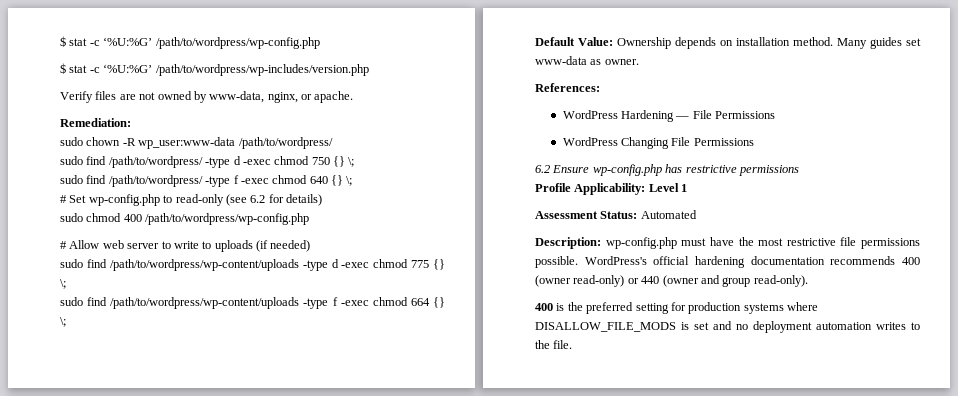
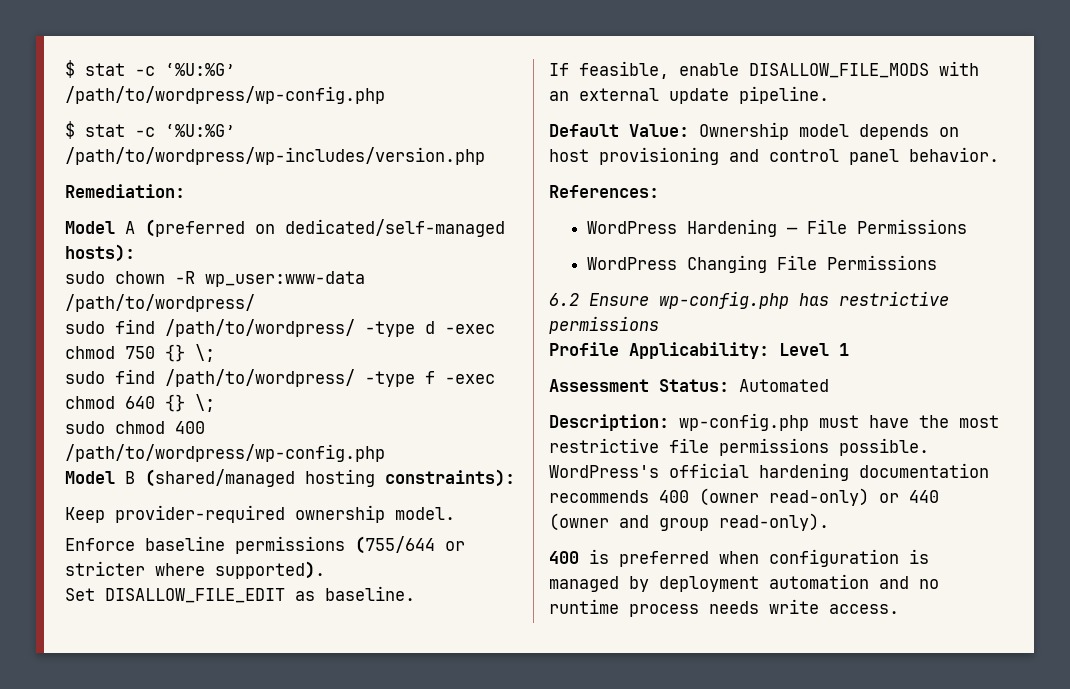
- Verify files are not owned by www-data, nginx, or apache.
  Remediation:
+ Model A (preferred on dedicated/self-managed hosts):
- # Set wp-config.php to read-only (see 6.2 for details)
  sudo chmod 400 /path/to/wordpress/wp-config.php
- # Allow web server to write to uploads (if needed)
- sudo find /path/to/wordpress/wp-content/uploads -type d -exec chmod 775 {} \;
- sudo find /path/to/wordpress/wp-content/uploads -type f -exec chmod 664 {} \;
+ Model B (shared/managed hosting constraints):
+ Keep provider-required ownership model.
+ Enforce baseline permissions (755/644 or stricter where supported).
+ Set DISALLOW_FILE_EDIT as baseline.
+ If feasible, enable DISALLOW_FILE_MODS with an external update pipeline.
- Default Value: Ownership depends on installation method. Many guides set www-data as owner.
+ Default Value: Ownership model depends on host provisioning and control panel behavior.
- 400 is the preferred setting for production systems where DISALLOW_FILE_MODS is set and no deployment automation writes to the file.
+ 400 is preferred when configuration is managed by deployment automation and no runtime process needs write access.

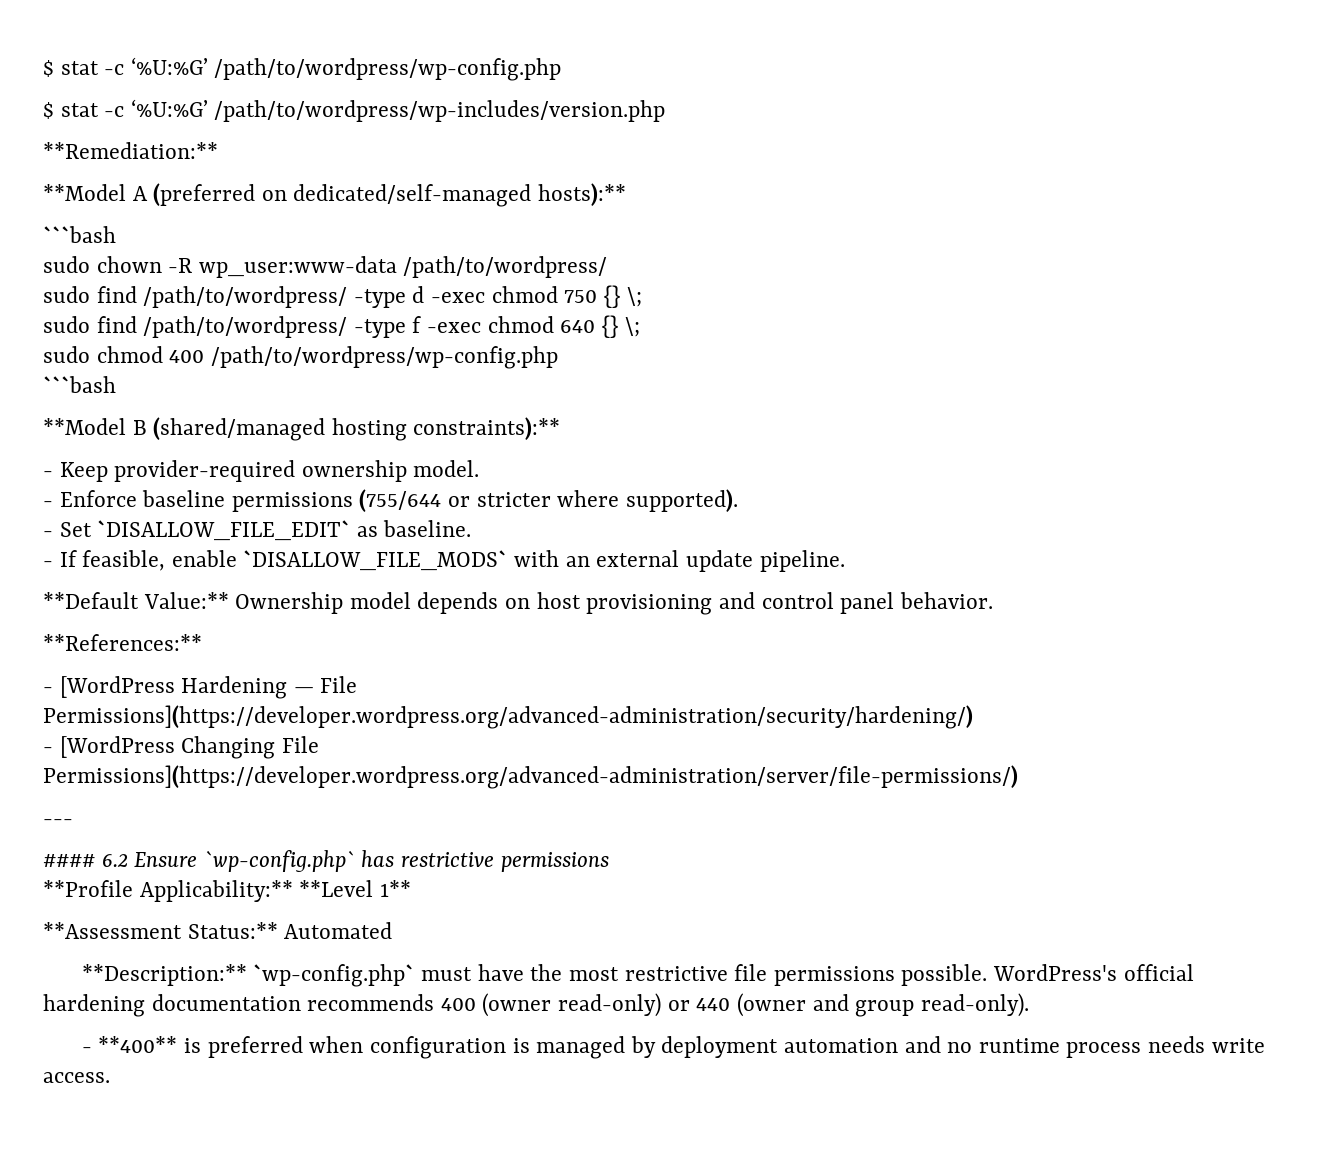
- Remediation:
- Model A (preferred on dedicated/self-managed hosts):
+ **Remediation:**
+ **Model A (preferred on dedicated/self-managed hosts):**
+ ```bash
  sudo chmod 400 /path/to/wordpress/wp-config.php
- Model B (shared/managed hosting constraints):
- Keep provider-required ownership model.
+ ```bash
+ **Model B (shared/managed hosting constraints):**
+ - Keep provider-required ownership model.
- Enforce baseline permissions (755/644 or stricter where supported).
+ - Enforce baseline permissions (755/644 or stricter where supported).
- Set DISALLOW_FILE_EDIT as baseline.
+ - Set `DISALLOW_FILE_EDIT` as baseline.
- If feasible, enable DISALLOW_FILE_MODS with an external update pipeline.
+ - If feasible, enable `DISALLOW_FILE_MODS` with an external update pipeline.
- Default Value: Ownership model depends on host provisioning and control panel behavior.
+ **Default Value:** Ownership model depends on host provisioning and control panel behavior.
- References:
- WordPress Hardening — File Permissions
- WordPress Changing File Permissions
- 6.2 Ensure wp-config.php has restrictive permissions
+ **References:**
+ - [WordPress Hardening — File Permissions](https://developer.wordpress.org/advanced-administration/security/hardening/)
+ - [WordPress Changing File Permissions](https://developer.wordpress.org/advanced-administration/server/file-permissions/)
+ ---
+ #### 6.2 Ensure `wp-config.php` has restrictive permissions
- Profile Applicability: Level 1
- Assessment Status: Automated
+ **Profile Applicability:** **Level 1**
+ **Assessment Status:** Automated
- Description: wp-config.php must have the most restrictive file permissions possible.
+ **Description:** `wp-config.php` must have the most restrictive file permissions possible.
- 400 is preferred when configuration is managed by deployment automation and no runtime process needs write access.
+ - **400** is preferred when configuration is managed by deployment automation and no runtime process needs write access.

